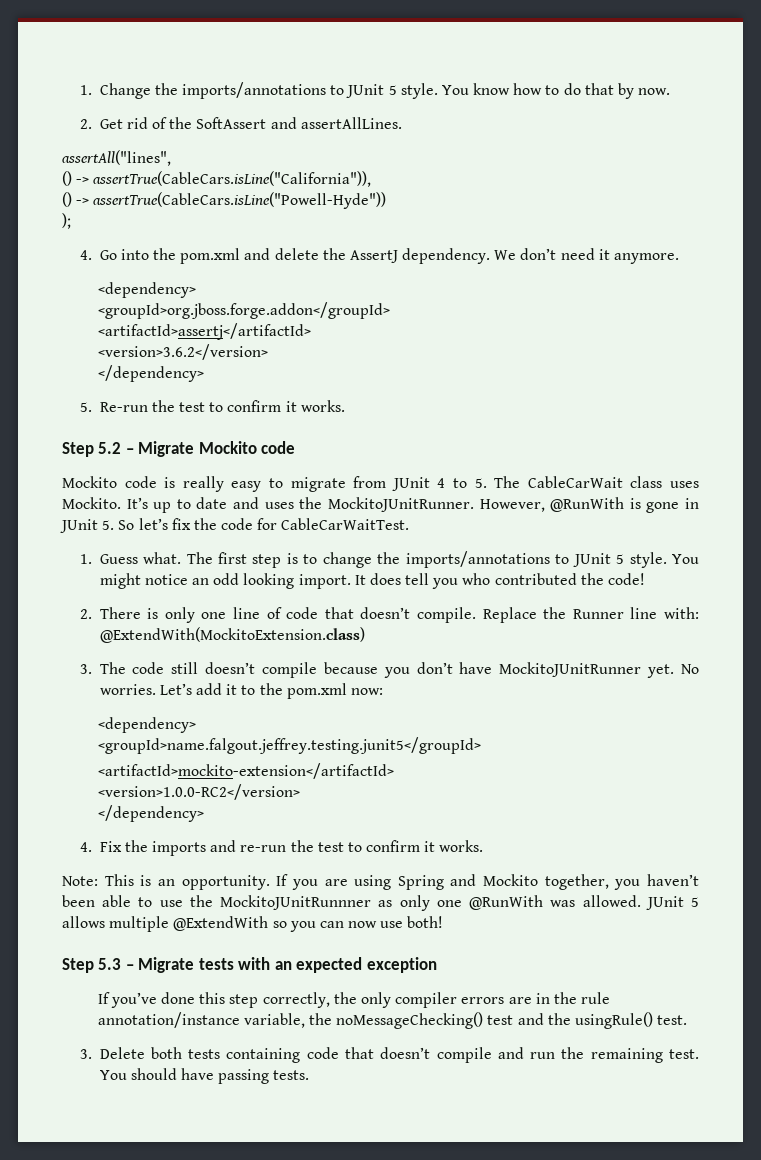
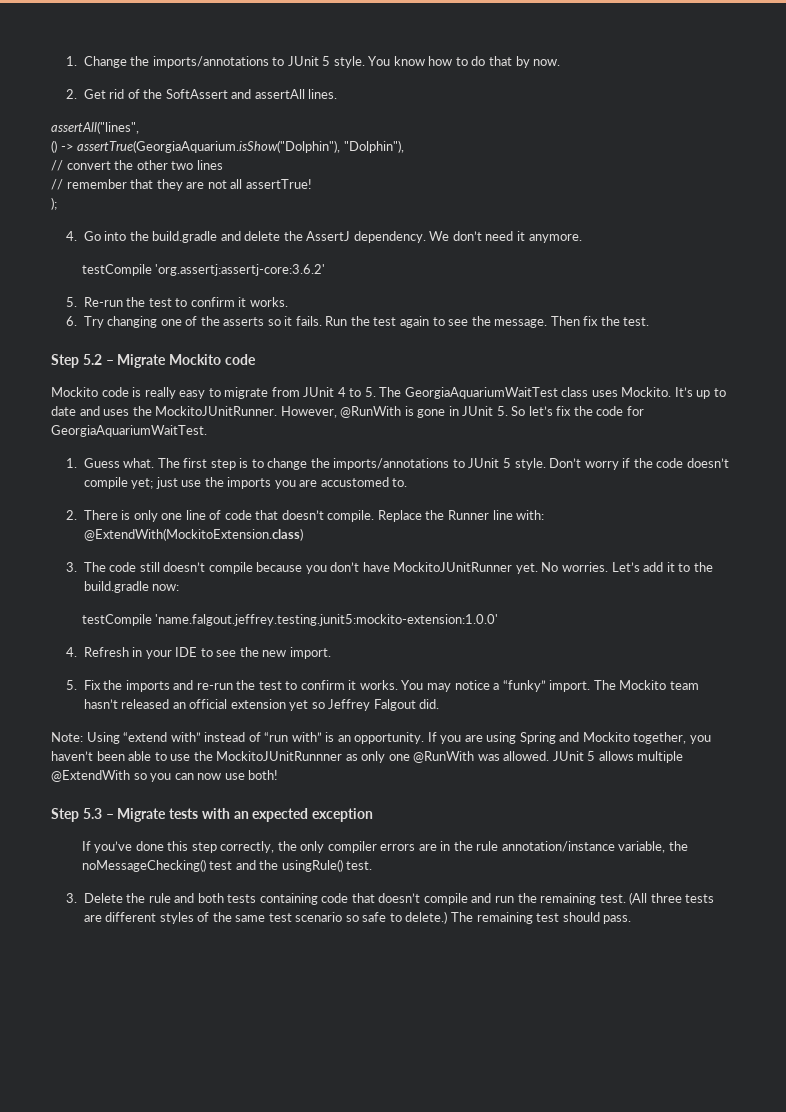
- 2. Get rid of the SoftAssert and assertAllLines.
+ 2. Get rid of the SoftAssert and assertAll lines.
- () -> assertTrue(CableCars.isLine("California")),
- () -> assertTrue(CableCars.isLine("Powell-Hyde"))
+ () -> assertTrue(GeorgiaAquarium.isShow("Dolphin"), "Dolphin"),
+ // convert the other two lines
+ // remember that they are not all assertTrue!
- 4. Go into the pom.xml and delete the AssertJ dependency.
+ 4. Go into the build.gradle and delete the AssertJ dependency.
  We don’t need it anymore.
- <dependency>
- <groupId>org.jboss.forge.addon</groupId>
- <artifactId>assertj</artifactId>
- <version>3.6.2</version>
- </dependency>
+ testCompile 'org.assertj:assertj-core:3.6.2'
+ 6. Try changing one of the asserts so it fails. Run the test again to see the message. Then fix the test.
- Mockito code is really easy to migrate from JUnit 4 to 5. The CableCarWait class uses Mockito.
+ Mockito code is really easy to migrate from JUnit 4 to 5. The GeorgiaAquariumWaitTest class uses Mockito.
- However, @RunWith is gone in JUnit 5. So let’s fix the code for CableCarWaitTest.
+ However, @RunWith is gone in JUnit 5. So let’s fix the code for GeorgiaAquariumWaitTest.
- You might notice an odd looking import. It does tell you who contributed the code!
+ Don’t worry if the code doesn’t compile yet; just use the imports you are accustomed to.
- Let’s add it to the pom.xml now:
- <dependency>
- <groupId>name.falgout.jeffrey.testing.junit5</groupId>
- <artifactId>mockito-extension</artifactId>
- <version>1.0.0-RC2</version>
- </dependency>
- 4. Fix the imports and re-run the test to confirm it works.
- Note: This is an opportunity.
+ Let’s add it to the build.gradle now:
+ testCompile 'name.falgout.jeffrey.testing.junit5:mockito-extension:1.0.0'
+ 4. Refresh in your IDE to see the new import.
+ 5. Fix the imports and re-run the test to confirm it works. You may notice a “funky” import. The Mockito team hasn’t released an official extension yet so Jeffrey Falgout did.
+ Note: Using “extend with” instead of “run with” is an opportunity.
- 3. Delete both tests containing code that doesn’t compile and run the remaining test.
+ 3. Delete the rule and both tests containing code that doesn’t compile and run the remaining test.
- You should have passing tests.
+ (All three tests are different styles of the same test scenario so safe to delete.) The remaining test should pass.

